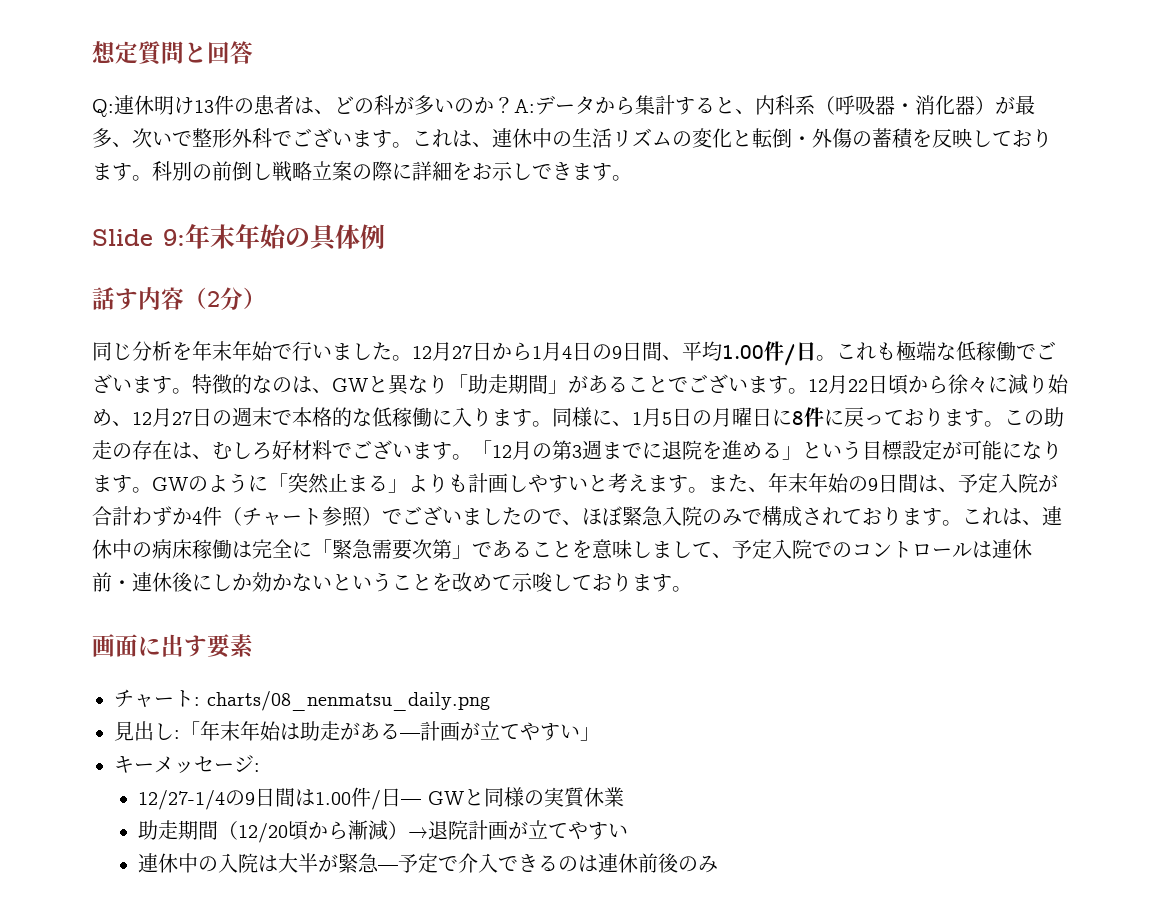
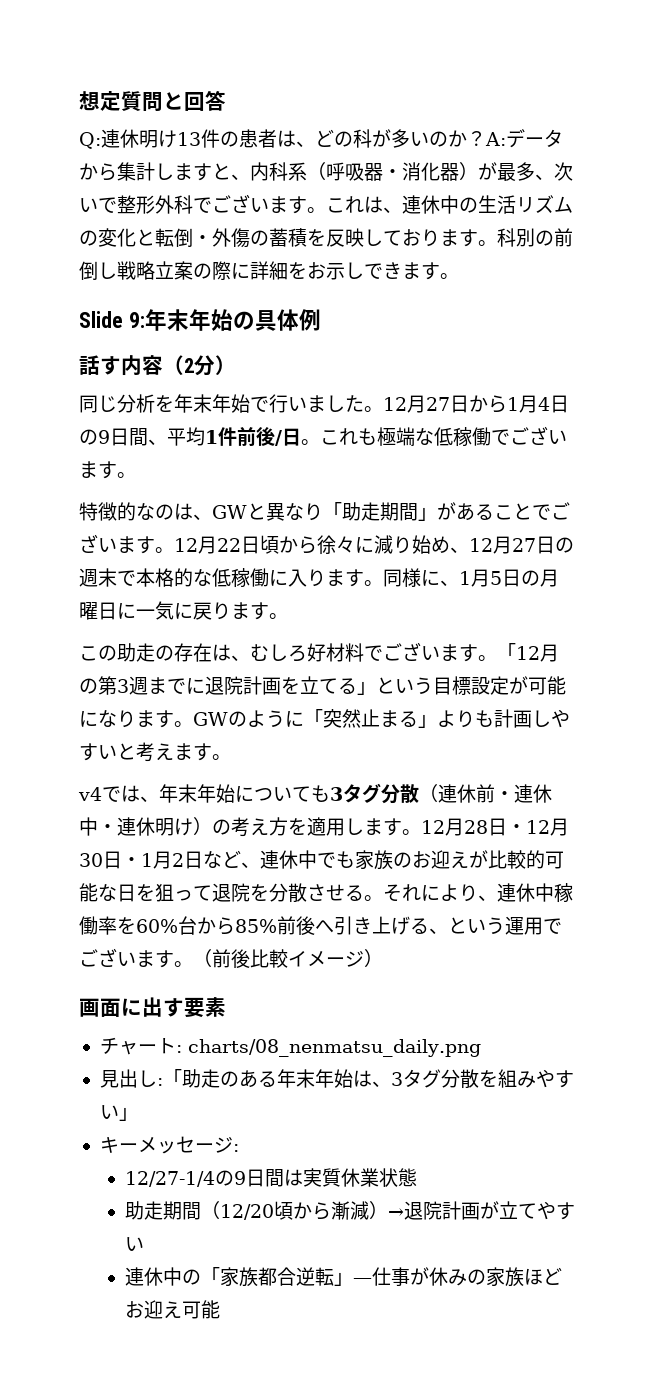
- A:データから集計すると、内科系（呼吸器・消化器）が最多、次いで整形外科でございます。
+ A:データから集計しますと、内科系（呼吸器・消化器）が最多、次いで整形外科でございます。
- 12月27日から1月4日の9日間、平均1.00件/日。
+ 12月27日から1月4日の9日間、平均1件前後/日。
- これも極端な低稼働でございます。特徴的なのは、GWと異なり「助走期間」があることでございます。
+ これも極端な低稼働でございます。
+ 特徴的なのは、GWと異なり「助走期間」があることでございます。
- 同様に、1月5日の月曜日に8件に戻っております。この助走の存在は、むしろ好材料でございます。
+ 同様に、1月5日の月曜日に一気に戻ります。
+ この助走の存在は、むしろ好材料でございます。
- 「12月の第3週までに退院を進める」という目標設定が可能になります。
+ 「12月の第3週までに退院計画を立てる」という目標設定が可能になります。
- GWのように「突然止まる」よりも計画しやすいと考えます。また、年末年始の9日間は、予定入院が合計わずか4件（チャート参照）でございましたので、ほぼ緊急入院のみで構成されております。これは、連休中の病床稼働は完全に「緊急需要次第」であることを意味しまして、予定入院でのコントロールは連休前・連休後にしか効かないということを改めて示唆しております。
+ GWのように「突然止まる」よりも計画しやすいと考えます。
+ v4では、年末年始についても3タグ分散（連休前・連休中・連休明け）の考え方を適用します。12月28日・12月30日・1月2日など、連休中でも家族のお迎えが比較的可能な日を狙って退院を分散させる。それにより、連休中稼働率を60%台から85%前後へ引き上げる、という運用でございます。（前後比較イメージ）
- 見出し:「年末年始は助走がある—計画が立てやすい」
+ 見出し:「助走のある年末年始は、3タグ分散を組みやすい」
- 12/27-1/4の9日間は1.00件/日— GWと同様の実質休業
+ 12/27-1/4の9日間は実質休業状態
- 連休中の入院は大半が緊急—予定で介入できるのは連休前後のみ
+ 連休中の「家族都合逆転」—仕事が休みの家族ほどお迎え可能

